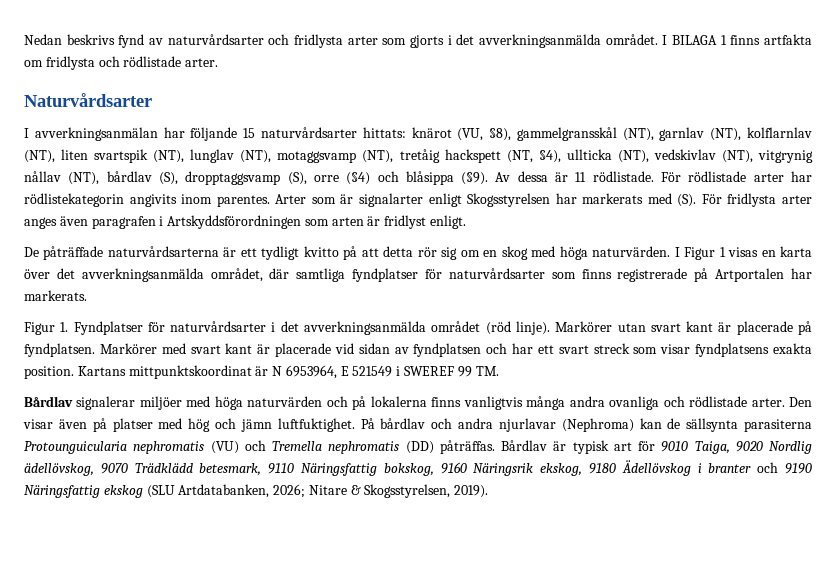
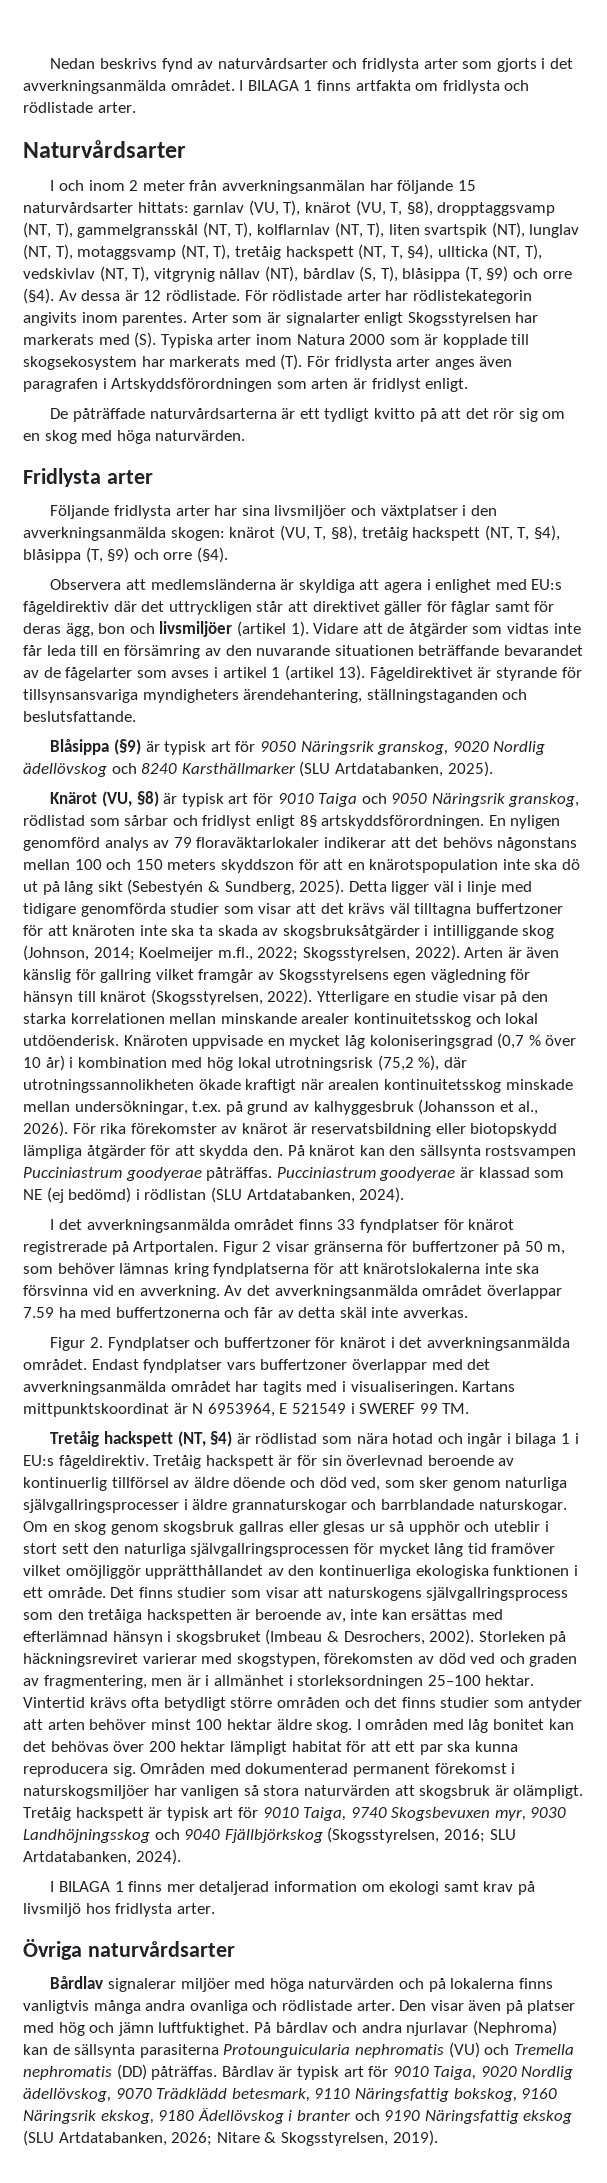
- I avverkningsanmälan har följande 15 naturvårdsarter hittats: knärot (VU, §8), gammelgransskål (NT), garnlav (NT), kolflarnlav (NT), liten svartspik (NT), lunglav (NT), motaggsvamp (NT), tretåig hackspett (NT, §4), ullticka (NT), vedskivlav (NT), vitgrynig nållav (NT), bårdlav (S), dropptaggsvamp (S), orre (§4) och blåsippa (§9).
+ I och inom 2 meter från avverkningsanmälan har följande 15 naturvårdsarter hittats: garnlav (VU, T), knärot (VU, T, §8), dropptaggsvamp (NT, T), gammelgransskål (NT, T), kolflarnlav (NT, T), liten svartspik (NT), lunglav (NT, T), motaggsvamp (NT, T), tretåig hackspett (NT, T, §4), ullticka (NT, T), vedskivlav (NT, T), vitgrynig nållav (NT), bårdlav (S, T), blåsippa (T, §9) och orre (§4).
- Av dessa är 11 rödlistade.
+ Av dessa är 12 rödlistade.
- Arter som är signalarter enligt Skogsstyrelsen har markerats med (S). För fridlysta arter anges även paragrafen i Artskyddsförordningen som arten är fridlyst enligt.
+ Arter som är signalarter enligt Skogsstyrelsen har markerats med (S). Typiska arter inom Natura 2000 som är kopplade till skogsekosystem har markerats med (T). För fridlysta arter anges även paragrafen i Artskyddsförordningen som arten är fridlyst enligt.
- De påträffade naturvårdsarterna är ett tydligt kvitto på att detta rör sig om en skog med höga naturvärden. I Figur 1 visas en karta över det avverkningsanmälda området, där samtliga fyndplatser för naturvårdsarter som finns registrerade på Artportalen har markerats.
- Figur 1. Fyndplatser för naturvårdsarter i det avverkningsanmälda området (röd linje). Markörer utan svart kant är placerade på fyndplatsen. Markörer med svart kant är placerade vid sidan av fyndplatsen och har ett svart streck som visar fyndplatsens exakta position.
+ De påträffade naturvårdsarterna är ett tydligt kvitto på att det rör sig om en skog med höga naturvärden.
+ Fridlysta arter
+ Följande fridlysta arter har sina livsmiljöer och växtplatser i den avverkningsanmälda skogen: knärot (VU, T, §8), tretåig hackspett (NT, T, §4), blåsippa (T, §9) och orre (§4).
+ Observera att medlemsländerna är skyldiga att agera i enlighet med EU:s fågeldirektiv där det uttryckligen står att direktivet gäller för fåglar samt för deras ägg, bon och livsmiljöer (artikel 1). Vidare att de åtgärder som vidtas inte får leda till en försämring av den nuvarande situationen beträffande bevarandet av de fågelarter som avses i artikel 1 (artikel 13). Fågeldirektivet är styrande för tillsynsansvariga myndigheters ärendehantering, ställningstaganden och beslutsfattande.
+ Blåsippa (§9) är typisk art för 9050 Näringsrik granskog, 9020 Nordlig ädellövskog och 8240 Karsthällmarker (SLU Artdatabanken, 2025).
+ Knärot (VU, §8) är typisk art för 9010 Taiga och 9050 Näringsrik granskog, rödlistad som sårbar och fridlyst enligt 8§ artskyddsförordningen. En nyligen genomförd analys av 79 floraväktarlokaler indikerar att det behövs någonstans mellan 100 och 150 meters skyddszon för att en knärotspopulation inte ska dö ut på lång sikt (Sebestyén & Sundberg, 2025). Detta ligger väl i linje med tidigare genomförda studier som visar att det krävs väl tilltagna buffertzoner för att knäroten inte ska ta skada av skogsbruksåtgärder i intilliggande skog (Johnson, 2014; Koelmeijer m.fl., 2022; Skogsstyrelsen, 2022). Arten är även känslig för gallring vilket framgår av Skogsstyrelsens egen vägledning för hänsyn till knärot (Skogsstyrelsen, 2022). Ytterligare en studie visar på den starka korrelationen mellan minskande arealer kontinuitetsskog och lokal utdöenderisk. Knäroten uppvisade en mycket låg koloniseringsgrad (0,7 % över 10 år) i kombination med hög lokal utrotningsrisk (75,2 %), där utrotningssannolikheten ökade kraftigt när arealen kontinuitetsskog minskade mellan undersökningar, t.ex. på grund av kalhyggesbruk (Johansson et al., 2026). För rika förekomster av knärot är reservatsbildning eller biotopskydd lämpliga åtgärder för att skydda den. På knärot kan den sällsynta rostsvampen Pucciniastrum goodyerae påträffas. Pucciniastrum goodyerae är klassad som NE (ej bedömd) i rödlistan (SLU Artdatabanken, 2024).
+ I det avverkningsanmälda området finns 33 fyndplatser för knärot registrerade på Artportalen. Figur 2 visar gränserna för buffertzoner på 50 m, som behöver lämnas kring fyndplatserna för att knärotslokalerna inte ska försvinna vid en avverkning. Av det avverkningsanmälda området överlappar 7.59 ha med buffertzonerna och får av detta skäl inte avverkas.
+ Figur 2. Fyndplatser och buffertzoner för knärot i det avverkningsanmälda området. Endast fyndplatser vars buffertzoner överlappar med det avverkningsanmälda området har tagits med i visualiseringen.
+ Tretåig hackspett (NT, §4) är rödlistad som nära hotad och ingår i bilaga 1 i EU:s fågeldirektiv. Tretåig hackspett är för sin överlevnad beroende av kontinuerlig tillförsel av äldre döende och död ved, som sker genom naturliga självgallringsprocesser i äldre grannaturskogar och barrblandade naturskogar. Om en skog genom skogsbruk gallras eller glesas ur så upphör och uteblir i stort sett den naturliga självgallringsprocessen för mycket lång tid framöver vilket omöjliggör upprätthållandet av den kontinuerliga ekologiska funktionen i ett område. Det finns studier som visar att naturskogens självgallringsprocess som den tretåiga hackspetten är beroende av, inte kan ersättas med efterlämnad hänsyn i skogsbruket (Imbeau & Desrochers, 2002). Storleken på häckningsreviret varierar med skogstypen, förekomsten av död ved och graden av fragmentering, men är i allmänhet i storleksordningen 25–100 hektar. Vintertid krävs ofta betydligt större områden och det finns studier som antyder att arten behöver minst 100 hektar äldre skog. I områden med låg bonitet kan det behövas över 200 hektar lämpligt habitat för att ett par ska kunna reproducera sig. Områden med dokumenterad permanent förekomst i naturskogsmiljöer har vanligen så stora naturvärden att skogsbruk är olämpligt. Tretåig hackspett är typisk art för 9010 Taiga, 9740 Skogsbevuxen myr, 9030 Landhöjningsskog och 9040 Fjällbjörkskog (Skogsstyrelsen, 2016; SLU Artdatabanken, 2024).
+ I BILAGA 1 finns mer detaljerad information om ekologi samt krav på livsmiljö hos fridlysta arter.
+ Övriga naturvårdsarter

